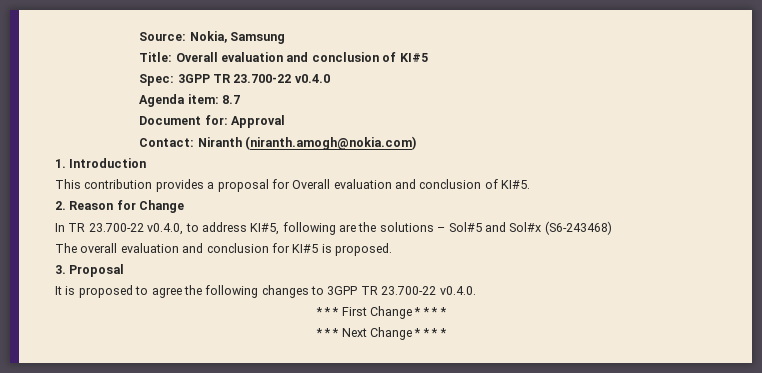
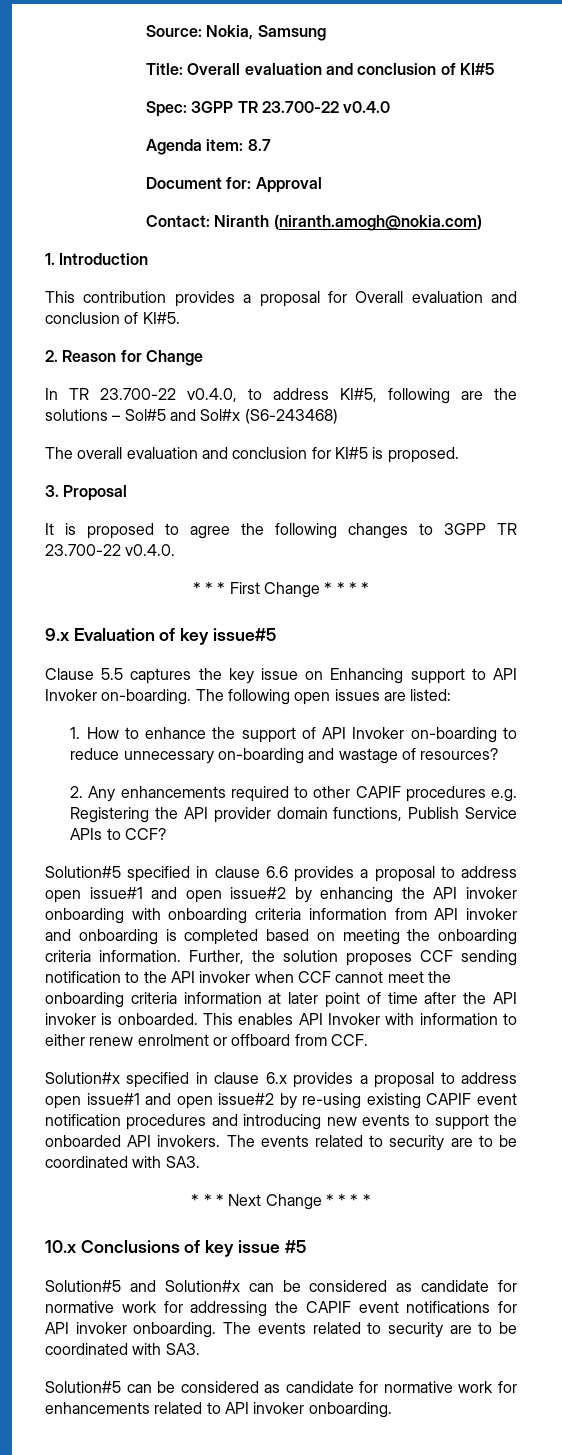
+ 9.x Evaluation of key issue#5
+ Clause 5.5 captures the key issue on Enhancing support to API Invoker on-boarding. The following open issues are listed:
+ 1. How to enhance the support of API Invoker on-boarding to reduce unnecessary on-boarding and wastage of resources?
+ 2. Any enhancements required to other CAPIF procedures e.g. Registering the API provider domain functions, Publish Service APIs to CCF?
+ Solution#5 specified in clause 6.6 provides a proposal to address open issue#1 and open issue#2 by enhancing the API invoker onboarding with onboarding criteria information from API invoker and onboarding is completed based on meeting the onboarding criteria information. Further, the solution proposes CCF sending notification to the API invoker when CCF cannot meet the onboarding criteria information at later point of time after the API invoker is onboarded. This enables API Invoker with information to either renew enrolment or offboard from CCF.
+ Solution#x specified in clause 6.x provides a proposal to address open issue#1 and open issue#2 by re-using existing CAPIF event notification procedures and introducing new events to support the onboarded API invokers. The events related to security are to be coordinated with SA3.
+ 10.x Conclusions of key issue #5
+ Solution#5 and Solution#x can be considered as candidate for normative work for addressing the CAPIF event notifications for API invoker onboarding. The events related to security are to be coordinated with SA3.
+ Solution#5 can be considered as candidate for normative work for enhancements related to API invoker onboarding.

